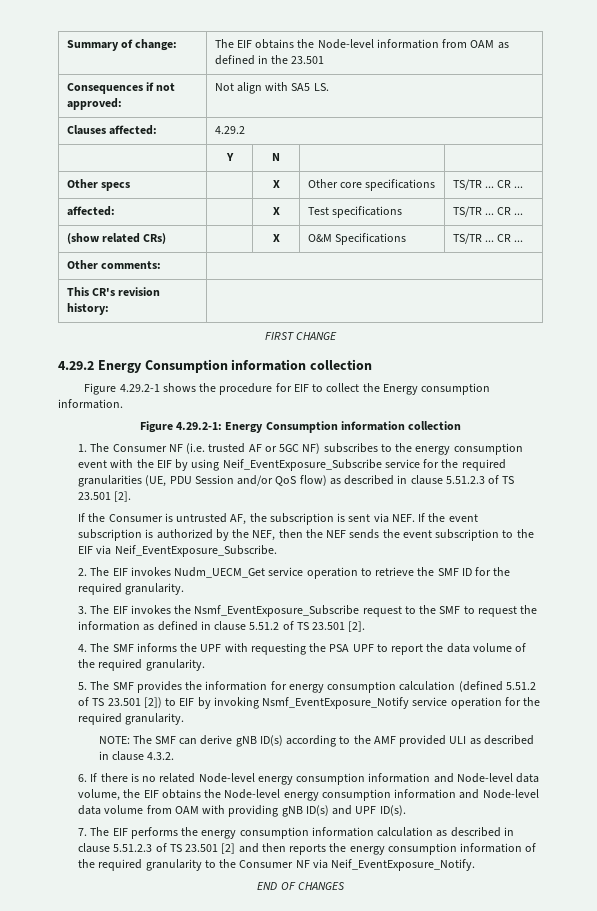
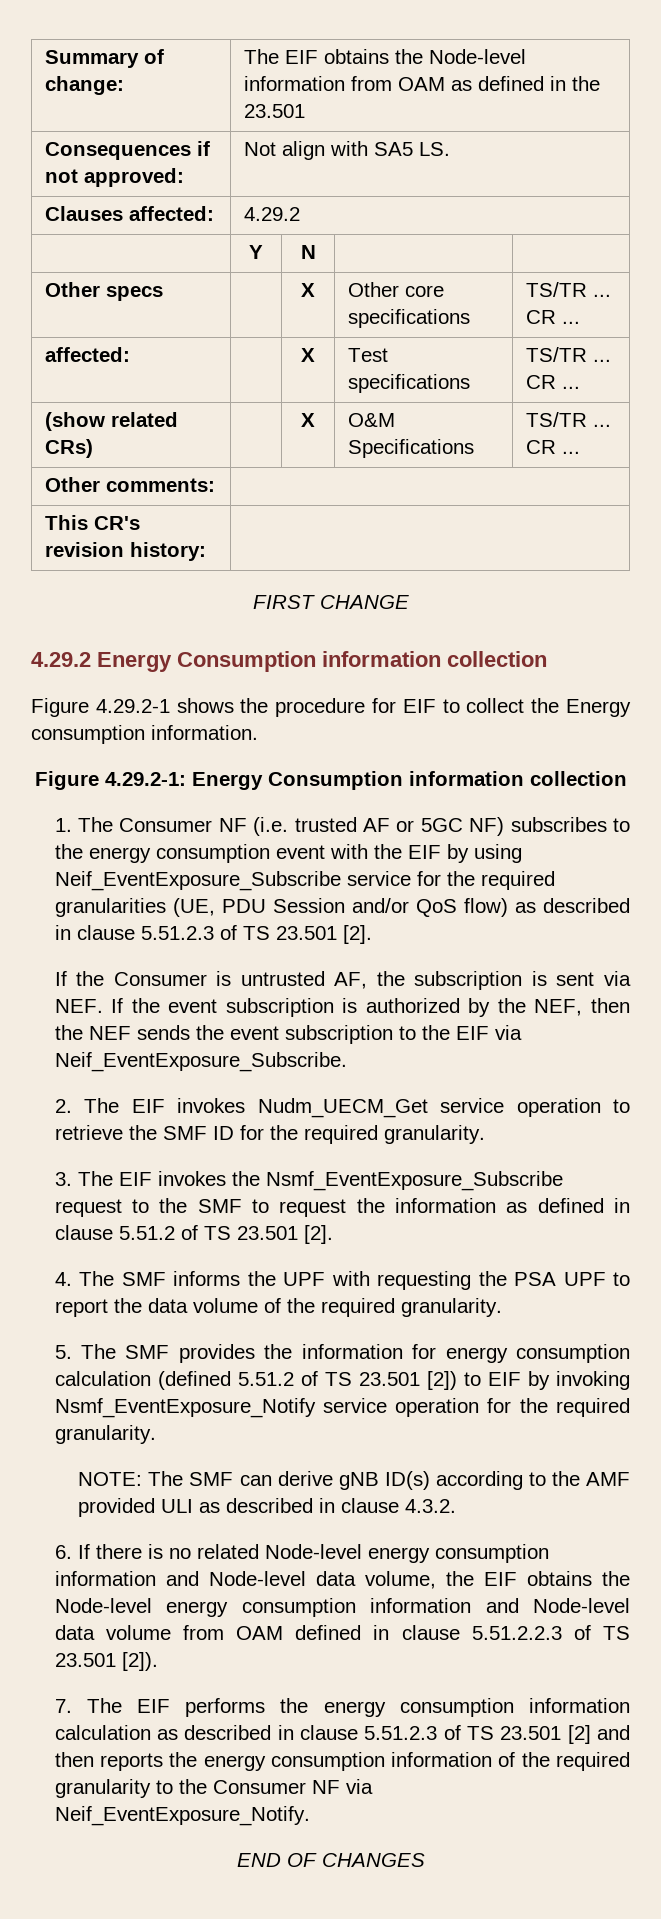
- 6. If there is no related Node-level energy consumption information and Node-level data volume, the EIF obtains the Node-level energy consumption information and Node-level data volume from OAM with providing gNB ID(s) and UPF ID(s).
+ 6. If there is no related Node-level energy consumption information and Node-level data volume, the EIF obtains the Node-level energy consumption information and Node-level data volume from OAM defined in clause 5.51.2.2.3 of TS 23.501 [2]).

